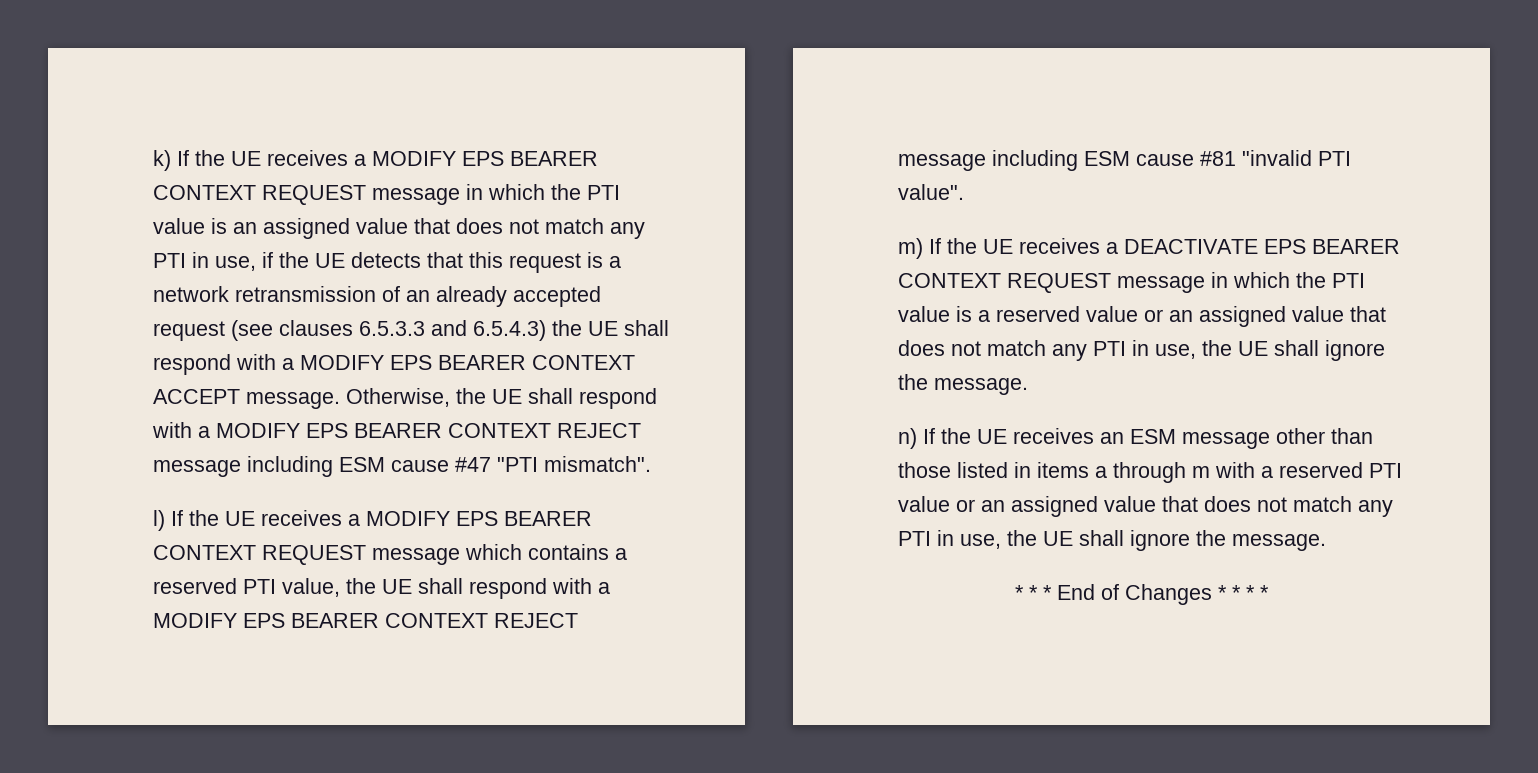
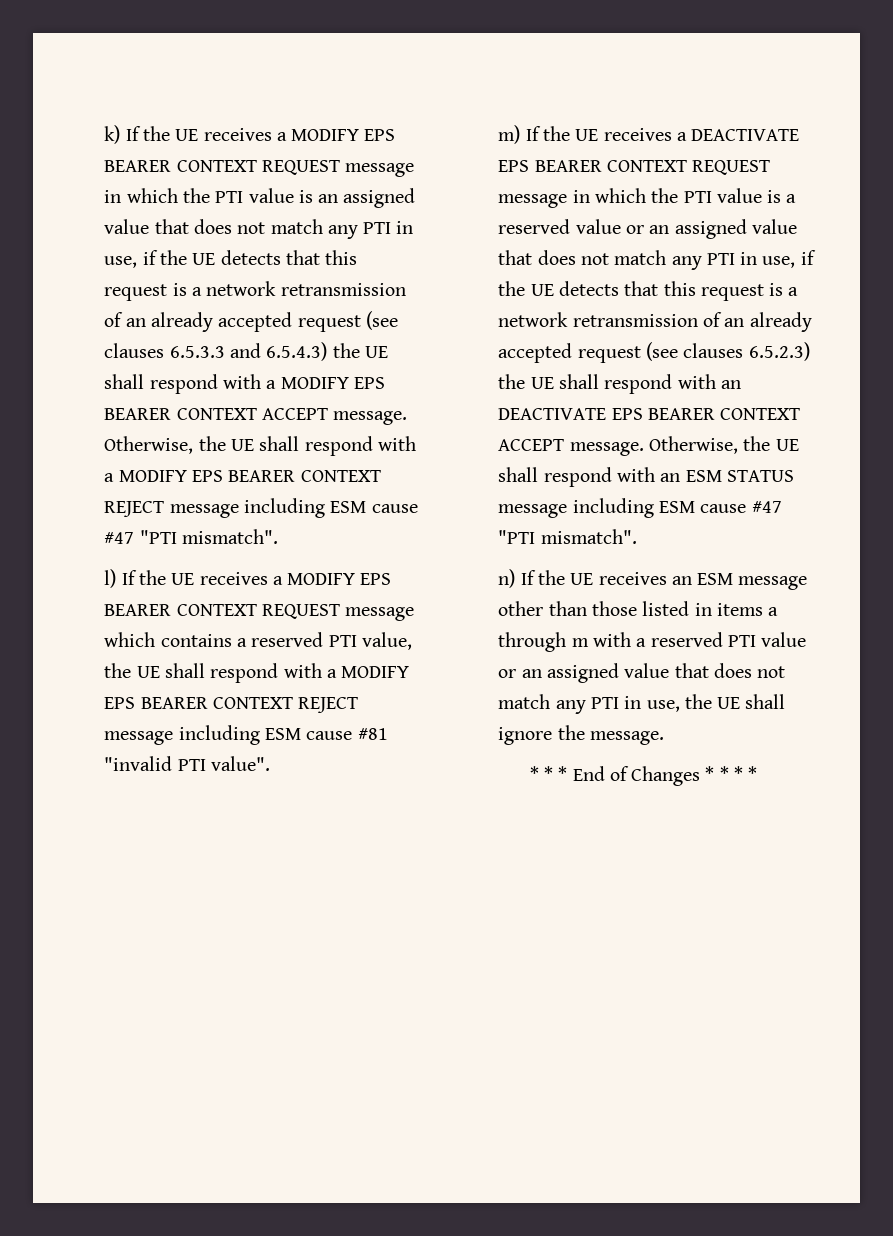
- m) If the UE receives a DEACTIVATE EPS BEARER CONTEXT REQUEST message in which the PTI value is a reserved value or an assigned value that does not match any PTI in use, the UE shall ignore the message.
+ m) If the UE receives a DEACTIVATE EPS BEARER CONTEXT REQUEST message in which the PTI value is a reserved value or an assigned value that does not match any PTI in use, if the UE detects that this request is a network retransmission of an already accepted request (see clauses 6.5.2.3) the UE shall respond with an DEACTIVATE EPS BEARER CONTEXT ACCEPT message. Otherwise, the UE shall respond with an ESM STATUS message including ESM cause #47 "PTI mismatch".

